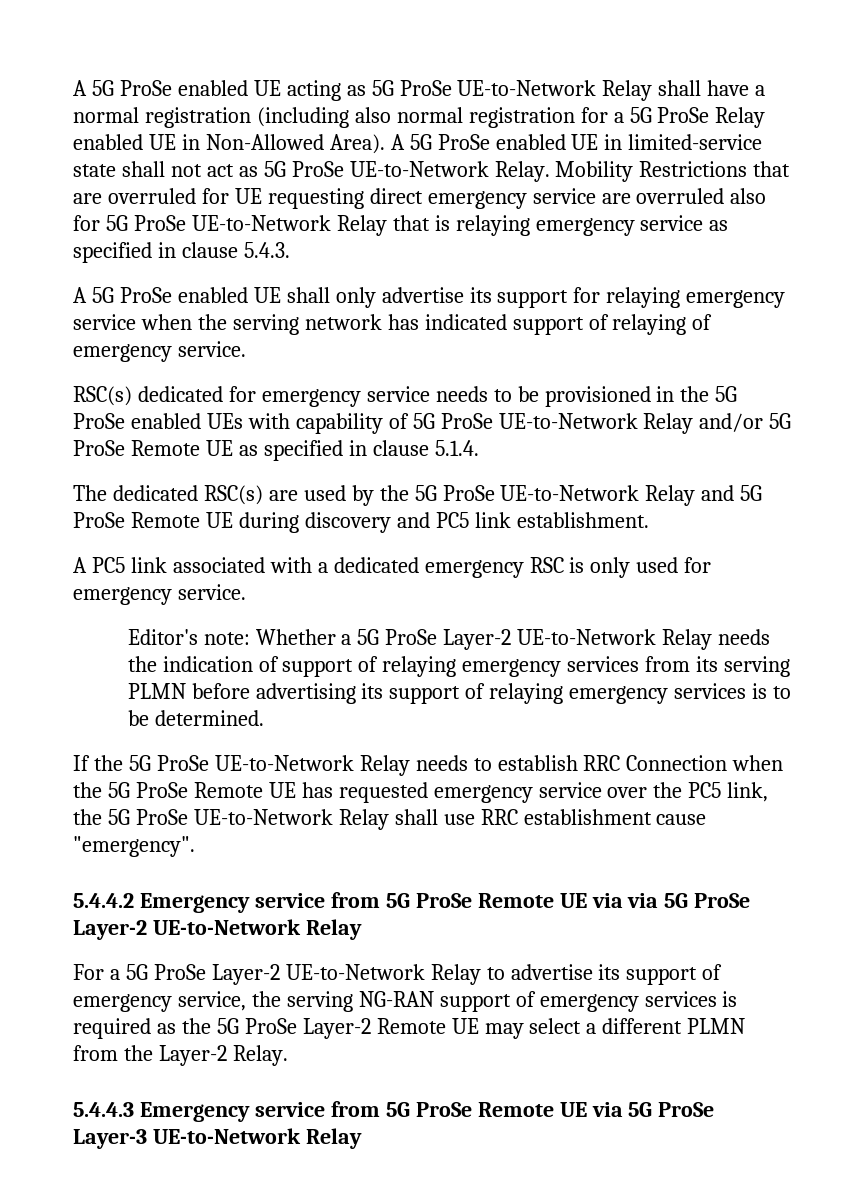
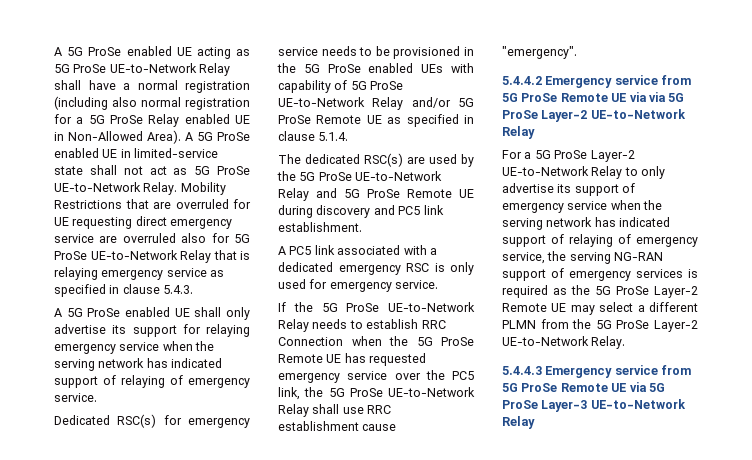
- RSC(s) dedicated for emergency service needs to be provisioned in the 5G ProSe enabled UEs with capability of 5G ProSe UE-to-Network Relay and/or 5G ProSe Remote UE as specified in clause 5.1.4.
+ Dedicated RSC(s) for emergency service needs to be provisioned in the 5G ProSe enabled UEs with capability of 5G ProSe UE-to-Network Relay and/or 5G ProSe Remote UE as specified in clause 5.1.4.
- Editor's note: Whether a 5G ProSe Layer-2 UE-to-Network Relay needs the indication of support of relaying emergency services from its serving PLMN before advertising its support of relaying emergency services is to be determined.
- For a 5G ProSe Layer-2 UE-to-Network Relay to advertise its support of emergency service, the serving NG-RAN support of emergency services is required as the 5G ProSe Layer-2 Remote UE may select a different PLMN from the Layer-2 Relay.
+ For a 5G ProSe Layer-2 UE-to-Network Relay to only advertise its support of emergency service when the serving network has indicated support of relaying of emergency service, the serving NG-RAN support of emergency services is required as the 5G ProSe Layer-2 Remote UE may select a different PLMN from the 5G ProSe Layer-2 UE-to-Network Relay.

